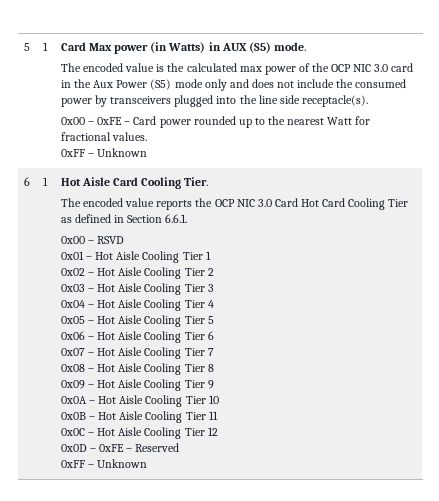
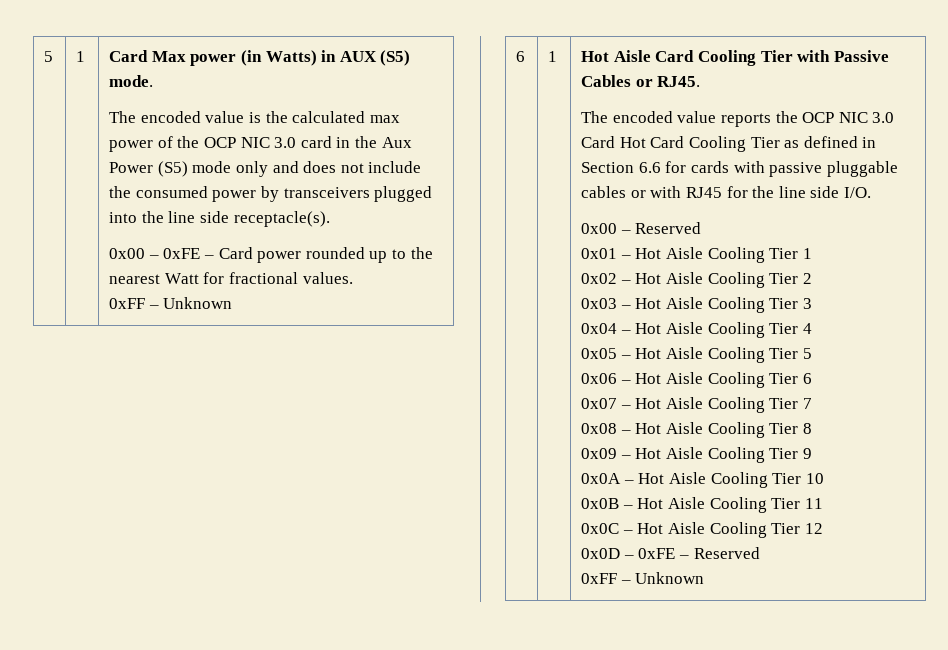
- Hot Aisle Card Cooling Tier.
+ Hot Aisle Card Cooling Tier with Passive Cables or RJ45.
- The encoded value reports the OCP NIC 3.0 Card Hot Card Cooling Tier as defined in Section 6.6.1.
- 0x00 – RSVD
+ The encoded value reports the OCP NIC 3.0 Card Hot Card Cooling Tier as defined in Section 6.6 for cards with passive pluggable cables or with RJ45 for the line side I/O.
+ 0x00 – Reserved

